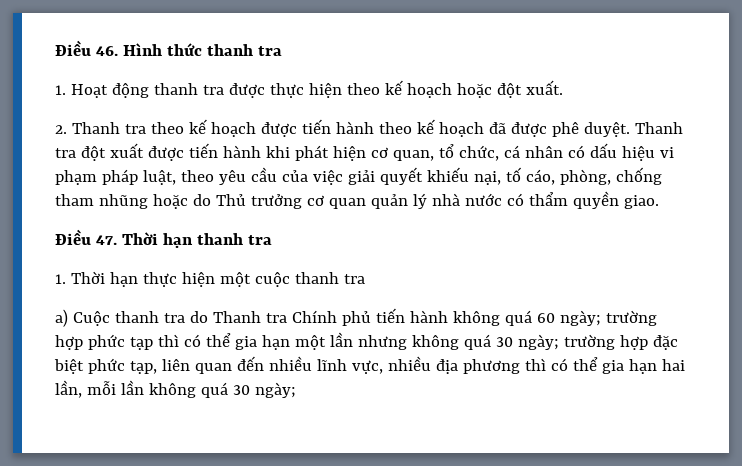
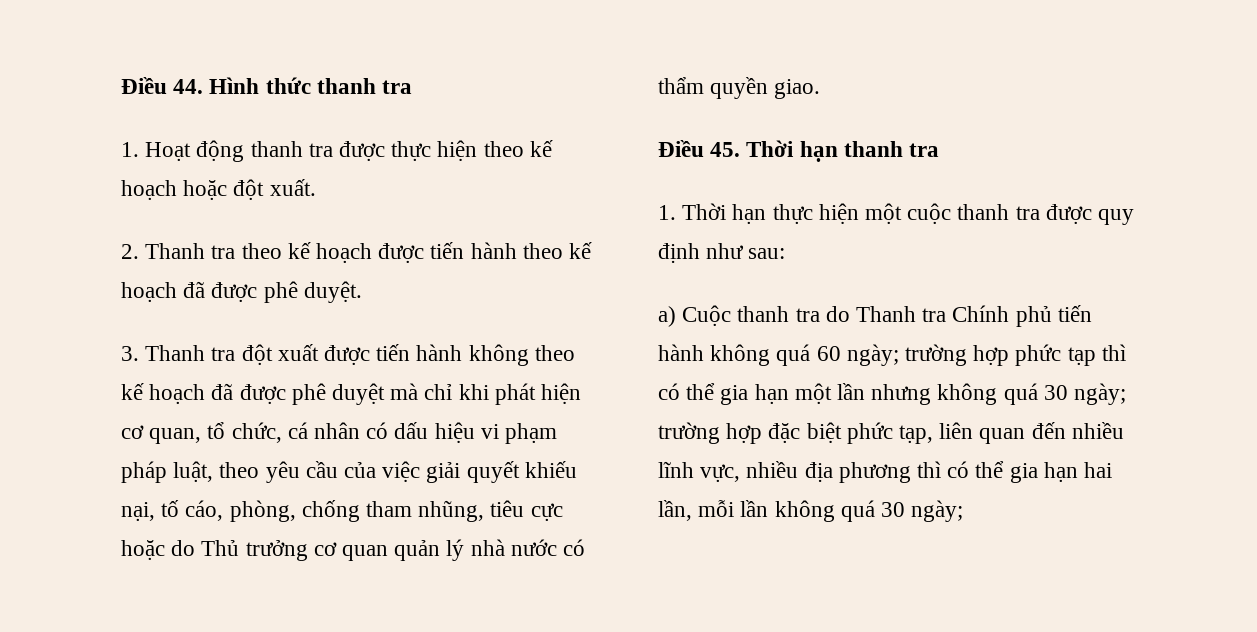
- Điều 46. Hình thức thanh tra
+ Điều 44. Hình thức thanh tra
- 2. Thanh tra theo kế hoạch được tiến hành theo kế hoạch đã được phê duyệt. Thanh tra đột xuất được tiến hành khi phát hiện cơ quan, tổ chức, cá nhân có dấu hiệu vi phạm pháp luật, theo yêu cầu của việc giải quyết khiếu nại, tố cáo, phòng, chống tham nhũng hoặc do Thủ trưởng cơ quan quản lý nhà nước có thẩm quyền giao.
+ 2. Thanh tra theo kế hoạch được tiến hành theo kế hoạch đã được phê duyệt.
+ 3. Thanh tra đột xuất được tiến hành không theo kế hoạch đã được phê duyệt mà chỉ khi phát hiện cơ quan, tổ chức, cá nhân có dấu hiệu vi phạm pháp luật, theo yêu cầu của việc giải quyết khiếu nại, tố cáo, phòng, chống tham nhũng, tiêu cực hoặc do Thủ trưởng cơ quan quản lý nhà nước có thẩm quyền giao.
- Điều 47. Thời hạn thanh tra
+ Điều 45. Thời hạn thanh tra
- 1. Thời hạn thực hiện một cuộc thanh tra
+ 1. Thời hạn thực hiện một cuộc thanh tra được quy định như sau:

